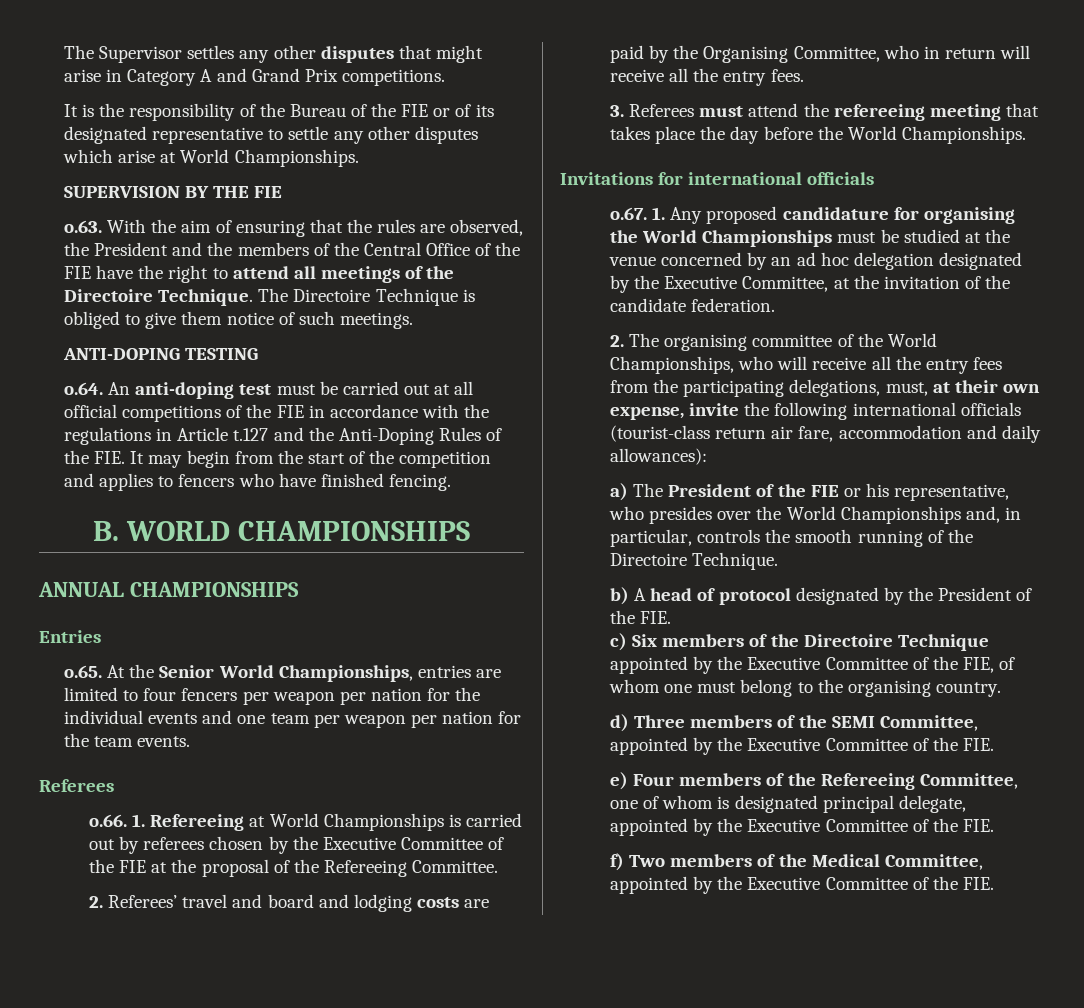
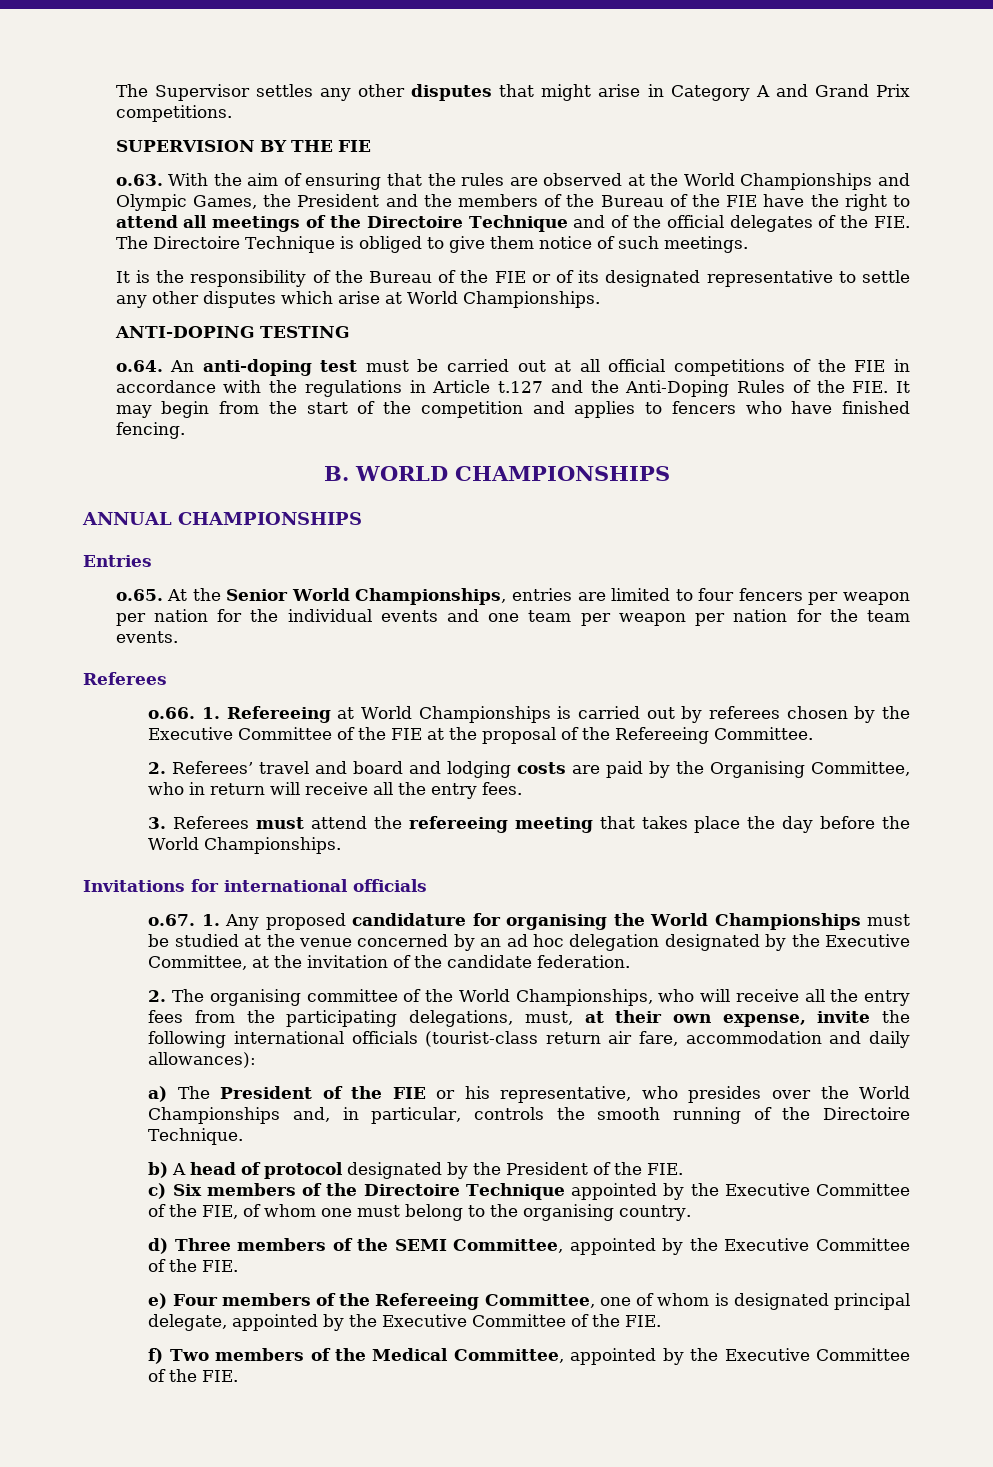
+ SUPERVISION BY THE FIE
+ o.63. With the aim of ensuring that the rules are observed at the World Championships and Olympic Games, the President and the members of the Bureau of the FIE have the right to attend all meetings of the Directoire Technique and of the official delegates of the FIE. The Directoire Technique is obliged to give them notice of such meetings.
- SUPERVISION BY THE FIE
- o.63. With the aim of ensuring that the rules are observed, the President and the members of the Central Office of the FIE have the right to attend all meetings of the Directoire Technique. The Directoire Technique is obliged to give them notice of such meetings.

